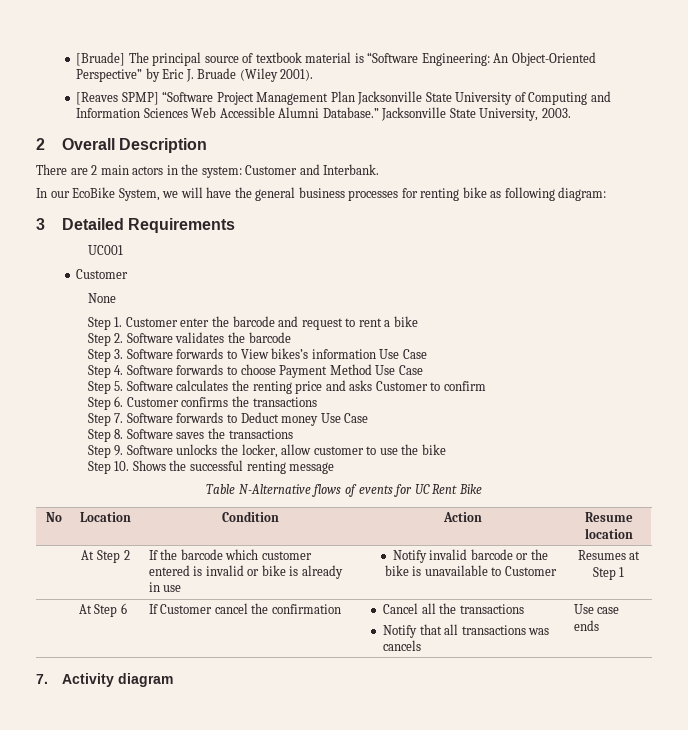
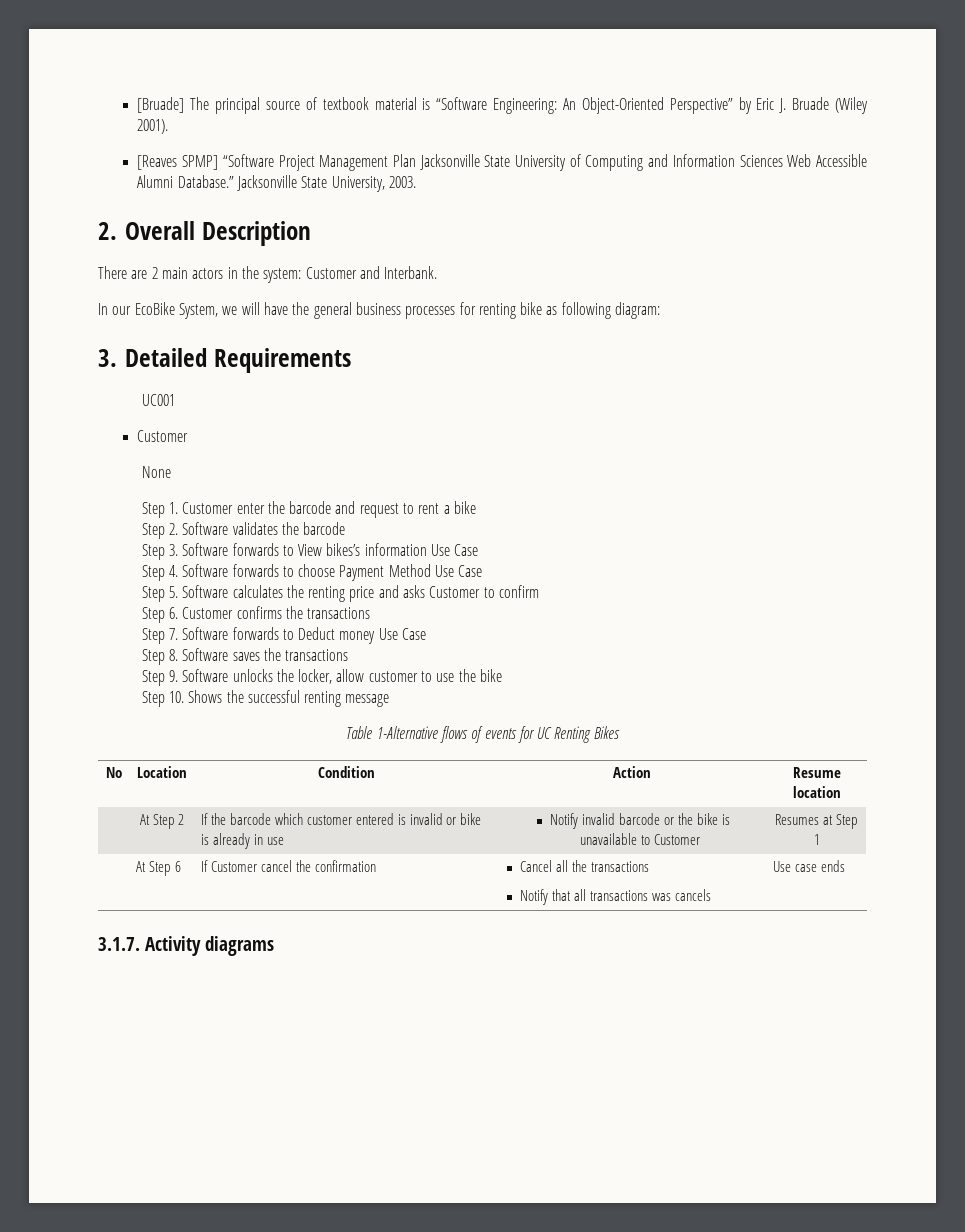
- 2 Overall Description
+ 2. Overall Description
- 3 Detailed Requirements
+ 3. Detailed Requirements
- Table N-Alternative flows of events for UC Rent Bike
+ Table 1-Alternative flows of events for UC Renting Bikes
- 7. Activity diagram
+ 3.1.7. Activity diagrams

